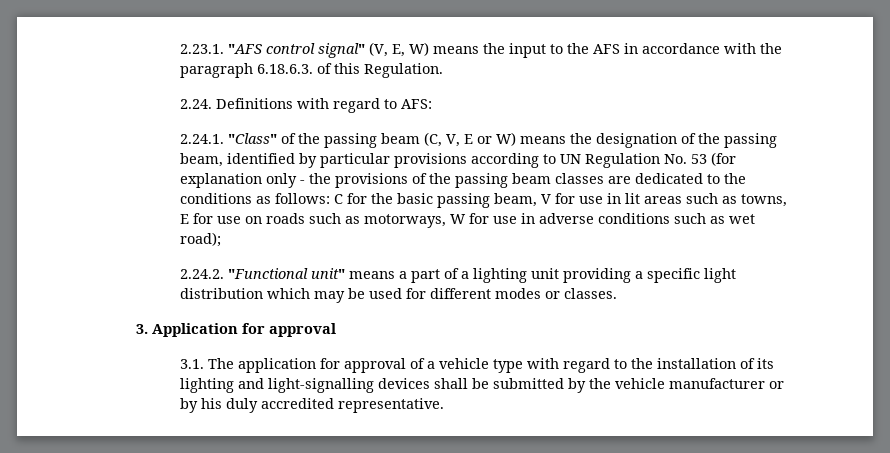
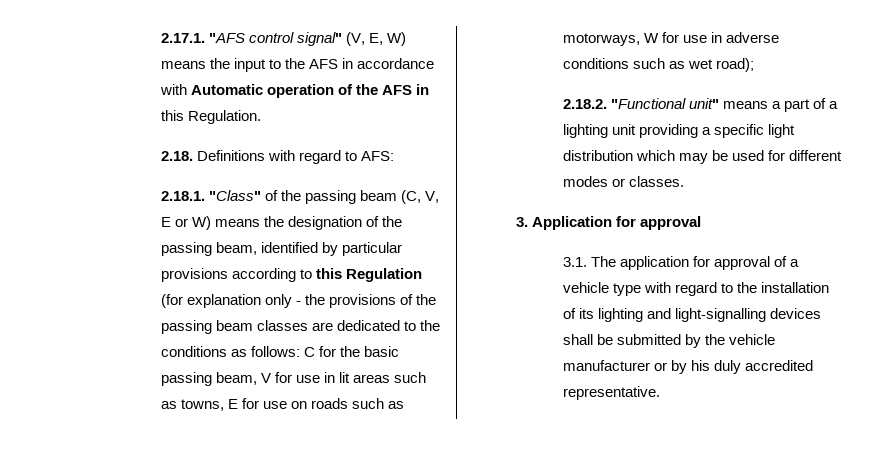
- 2.23.1. "AFS control signal" (V, E, W) means the input to the AFS in accordance with the paragraph 6.18.6.3. of this Regulation.
+ 2.17.1. "AFS control signal" (V, E, W) means the input to the AFS in accordance with Automatic operation of the AFS in this Regulation.
- 2.24. Definitions with regard to AFS:
+ 2.18. Definitions with regard to AFS:
- 2.24.1. "Class" of the passing beam (C, V, E or W) means the designation of the passing beam, identified by particular provisions according to UN Regulation No. 53 (for explanation only - the provisions of the passing beam classes are dedicated to the conditions as follows:
+ 2.18.1. "Class" of the passing beam (C, V, E or W) means the designation of the passing beam, identified by particular provisions according to this Regulation (for explanation only - the provisions of the passing beam classes are dedicated to the conditions as follows:
- 2.24.2. "Functional unit" means a part of a lighting unit providing a specific light distribution which may be used for different modes or classes.
+ 2.18.2. "Functional unit" means a part of a lighting unit providing a specific light distribution which may be used for different modes or classes.

